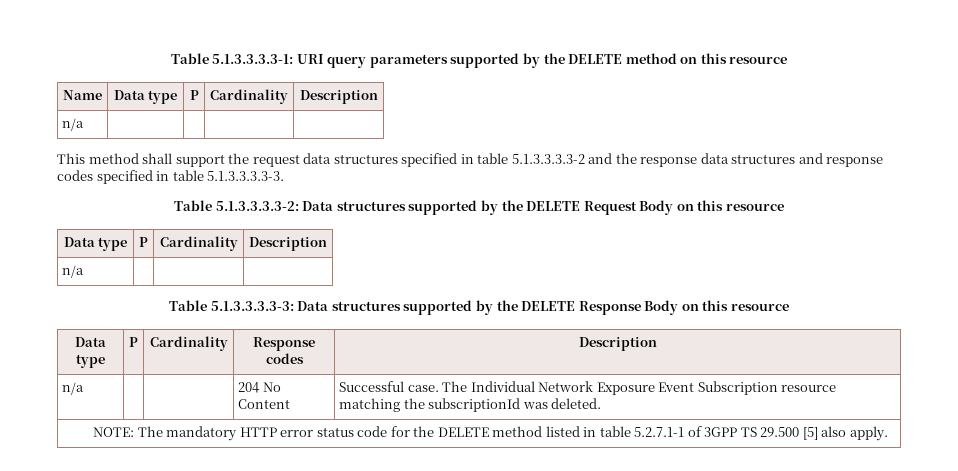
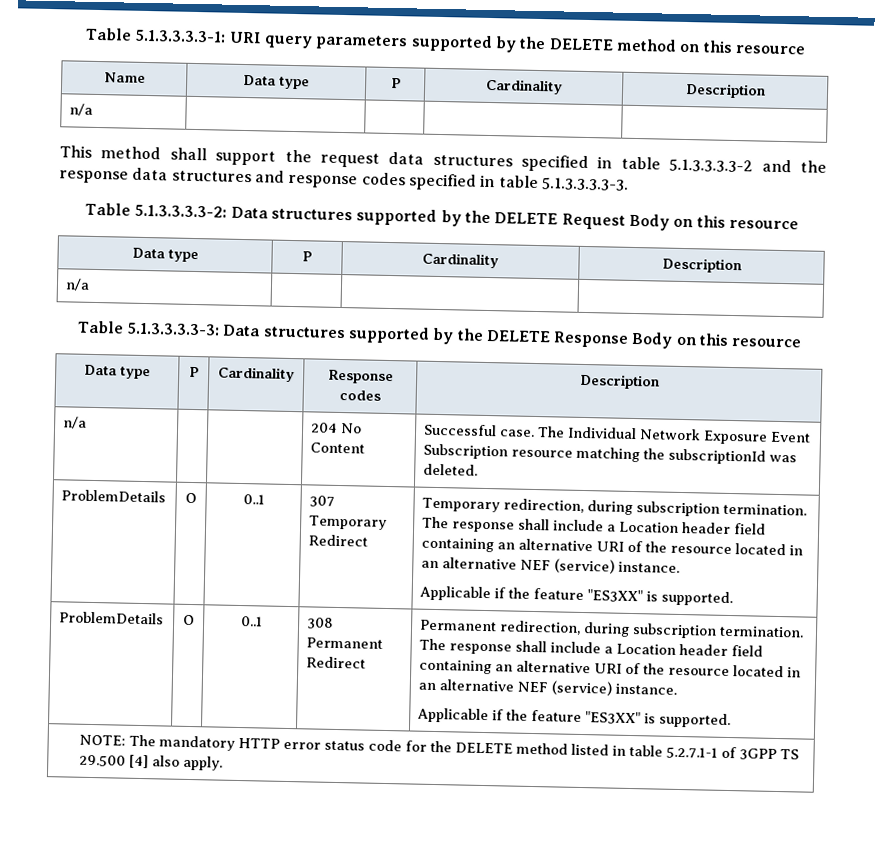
+ ProblemDetails | O | 0..1 | 307 Temporary Redirect | Temporary redirection, during subscription termination. The response shall include a Location header field containing an alternative URI of the resource located in an alternative NEF (service) instance.
+ Applicable if the feature "ES3XX" is supported.
+ ProblemDetails | O | 0..1 | 308 Permanent Redirect | Permanent redirection, during subscription termination. The response shall include a Location header field containing an alternative URI of the resource located in an alternative NEF (service) instance.
+ Applicable if the feature "ES3XX" is supported.
- NOTE: The mandatory HTTP error status code for the DELETE method listed in table 5.2.7.1-1 of 3GPP TS 29.500 [5] also apply.
+ NOTE: The mandatory HTTP error status code for the DELETE method listed in table 5.2.7.1-1 of 3GPP TS 29.500 [4] also apply.

